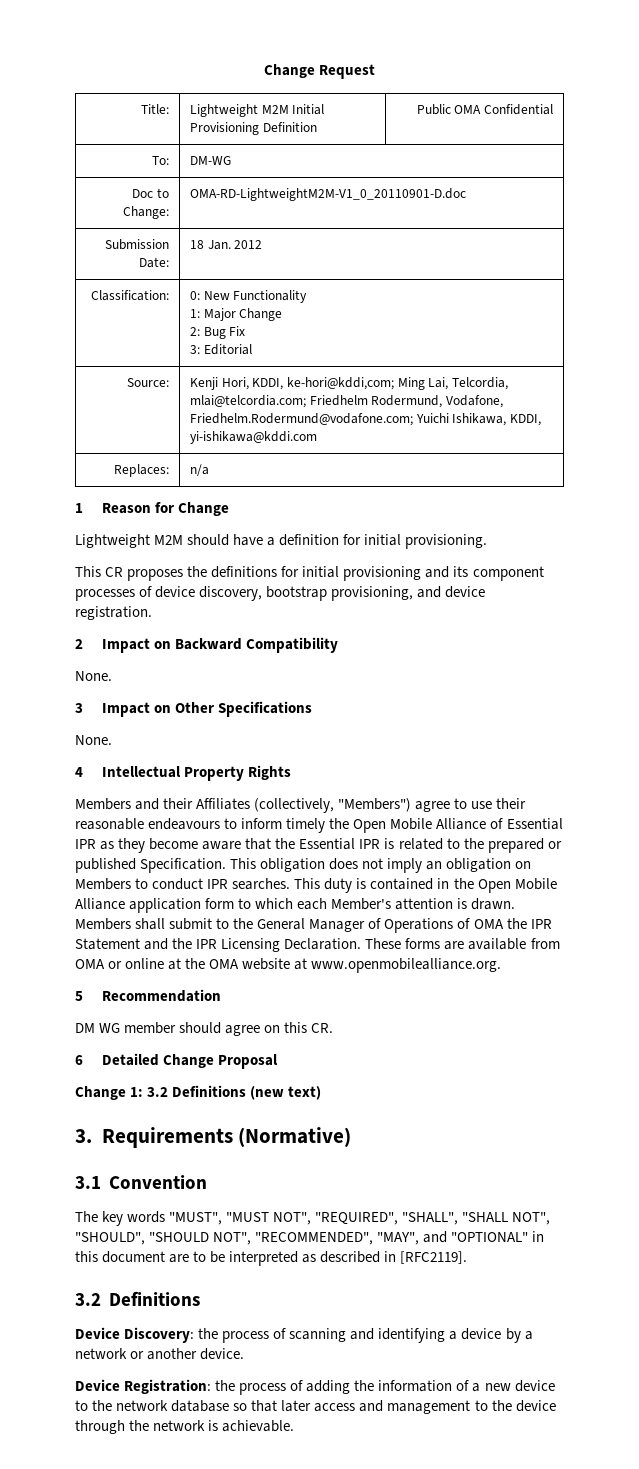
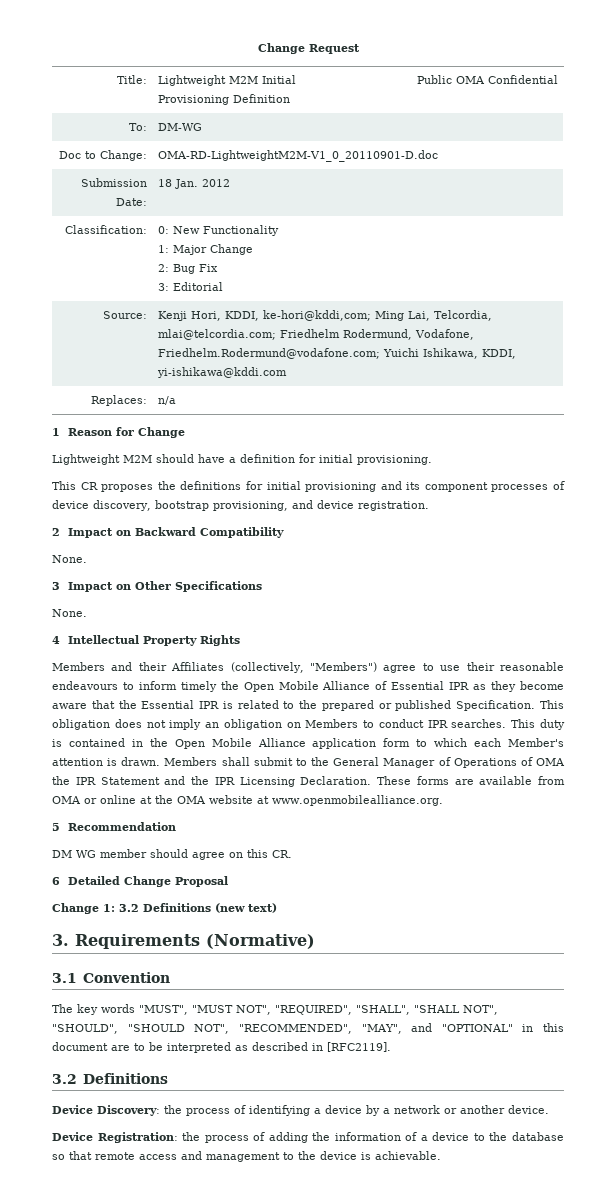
- Device Discovery: the process of scanning and identifying a device by a network or another device.
+ Device Discovery: the process of identifying a device by a network or another device.
- Device Registration: the process of adding the information of a new device to the network database so that later access and management to the device through the network is achievable.
+ Device Registration: the process of adding the information of a device to the database so that remote access and management to the device is achievable.

